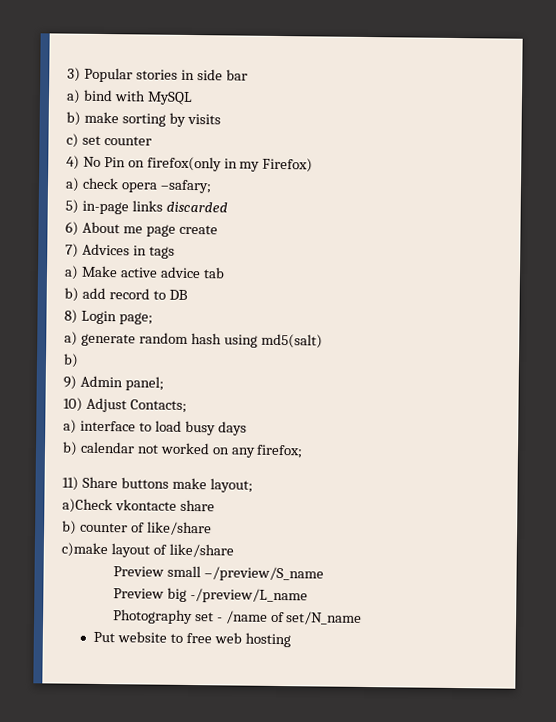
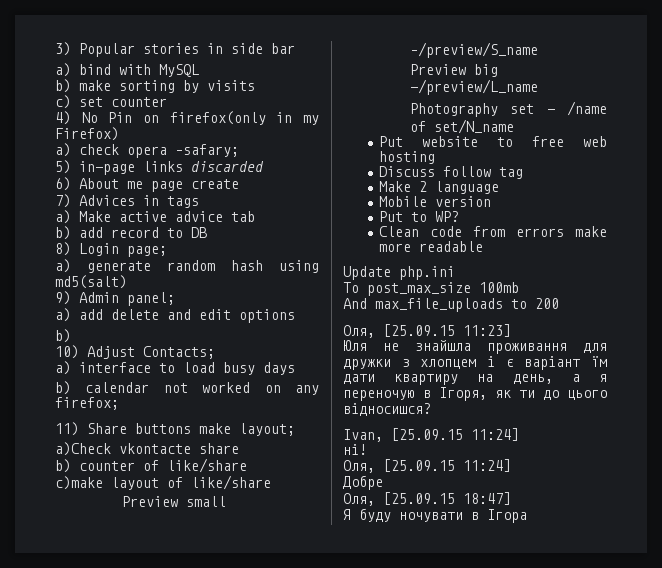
  a) generate random hash using md5(salt)
- b)
+ a) add delete and edit options
+ b)
+ Discuss follow tag
+ Make 2 language
+ Mobile version
+ Put to WP?
+ Clean code from errors make more readable
+ Update php.ini
+ To post_max_size 100mb
+ And max_file_uploads to 200
+ Оля, [25.09.15 11:23]
+ Юля не знайшла проживання для дружки з хлопцем і є варіант їм дати квартиру на день, а я переночую в Ігоря, як ти до цього відносишся?
+ Ivan, [25.09.15 11:24]
+ ні!
+ Оля, [25.09.15 11:24]
+ Добре
+ Оля, [25.09.15 18:47]
+ Я буду ночувати в Ігора

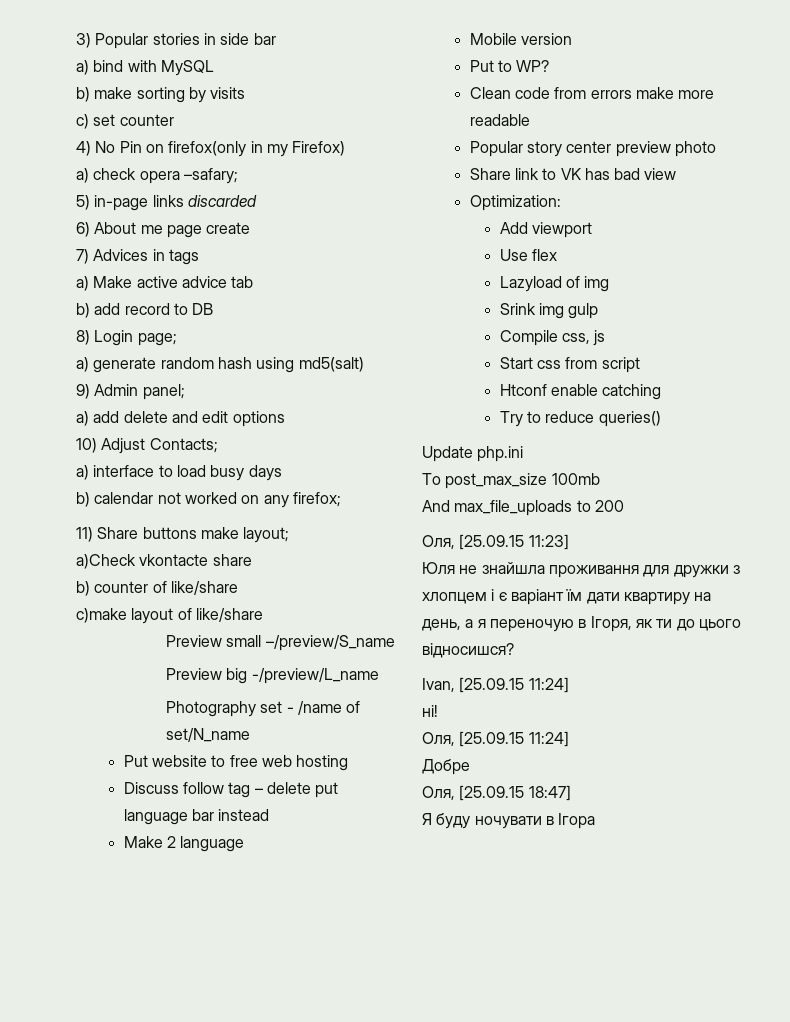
  a) add delete and edit options
- b)
- Discuss follow tag
+ Discuss follow tag – delete put language bar instead
+ Popular story center preview photo
+ Share link to VK has bad view
+ Optimization:
+ Add viewport
+ Use flex
+ Lazyload of img
+ Srink img gulp
+ Compile css, js
+ Start css from script
+ Htconf enable catching
+ Try to reduce queries()

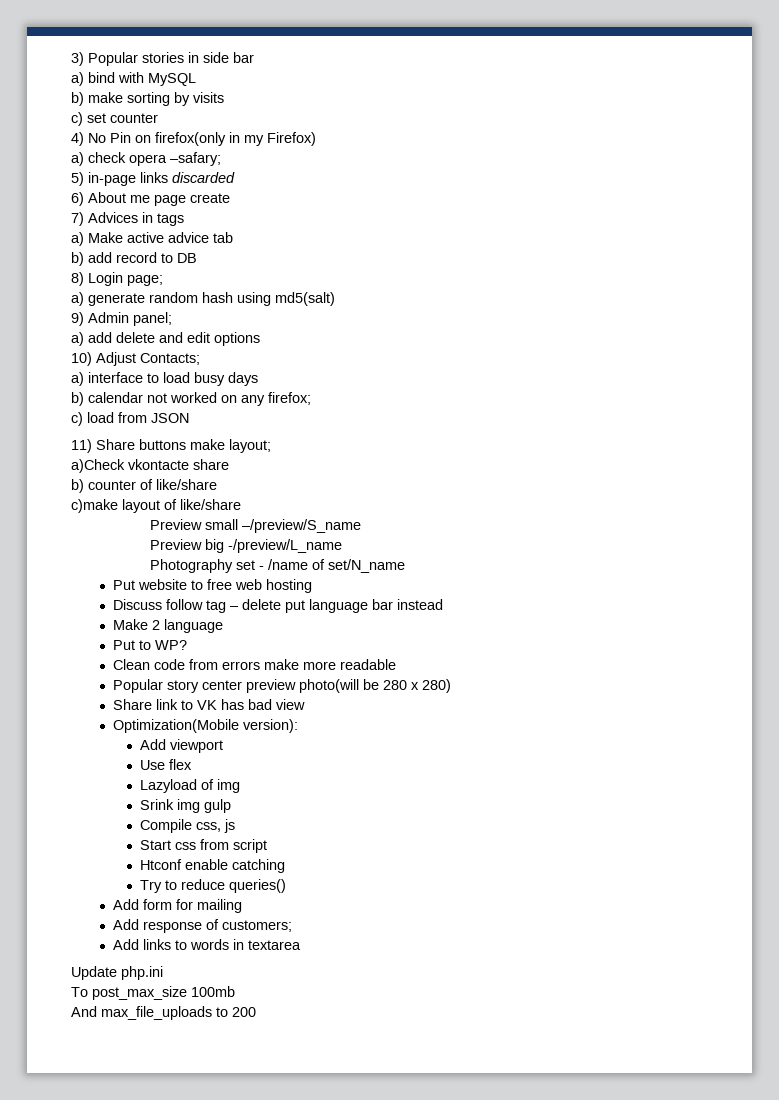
+ c) load from JSON
- Mobile version
- Popular story center preview photo
+ Popular story center preview photo(will be 280 x 280)
- Optimization:
+ Optimization(Mobile version):
+ Add form for mailing
+ Add response of customers;
+ Add links to words in textarea
- Оля, [25.09.15 11:23]
- Юля не знайшла проживання для дружки з хлопцем і є варіант їм дати квартиру на день, а я переночую в Ігоря, як ти до цього відносишся?
- Ivan, [25.09.15 11:24]
- ні!
- Оля, [25.09.15 11:24]
- Добре
- Оля, [25.09.15 18:47]
- Я буду ночувати в Ігора

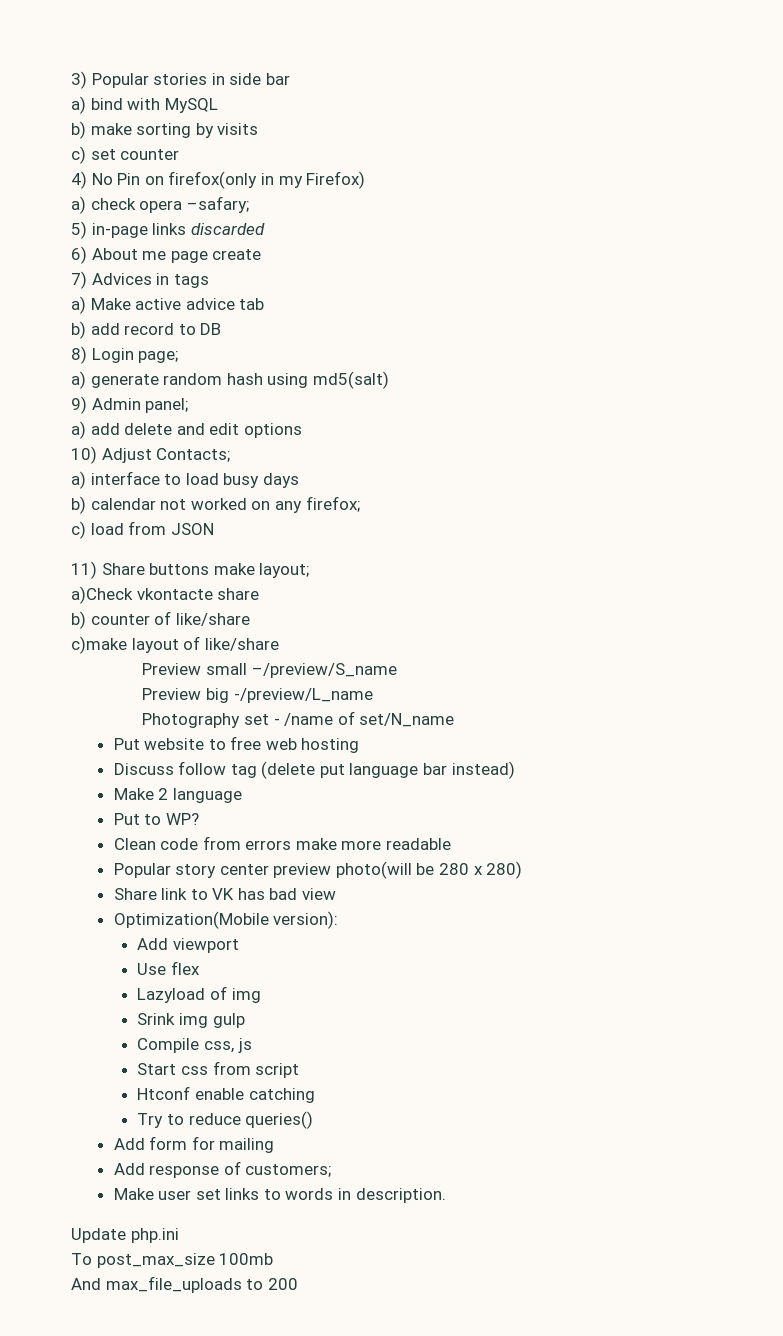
- Discuss follow tag – delete put language bar instead
+ Discuss follow tag (delete put language bar instead)
- Add links to words in textarea
+ Make user set links to words in description.

